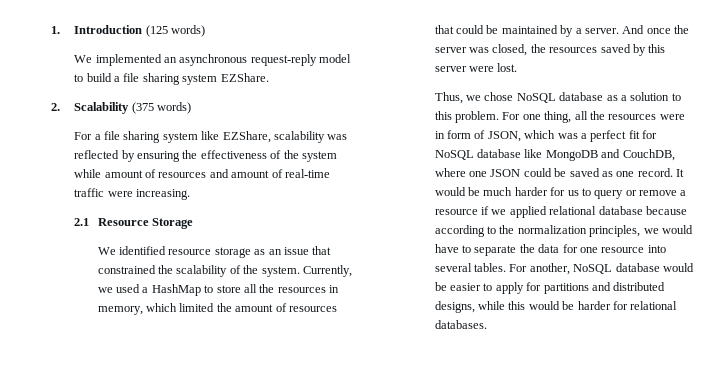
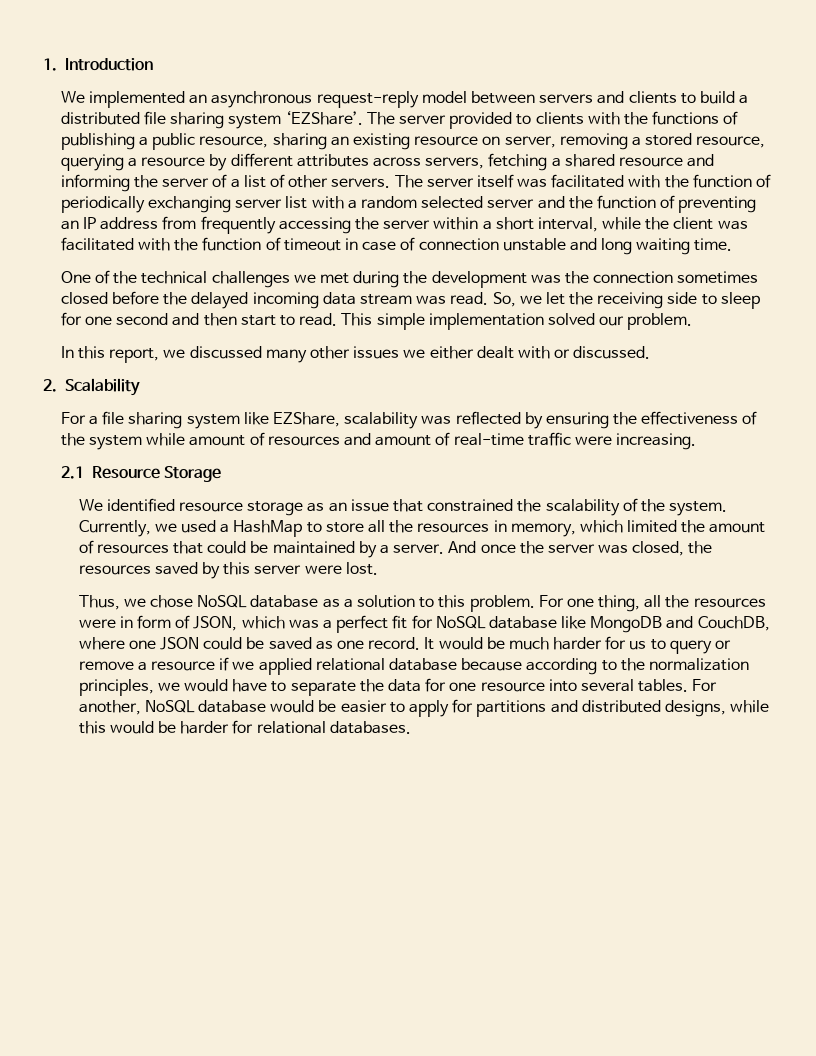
- 1. Introduction (125 words)
+ 1. Introduction
- We implemented an asynchronous request-reply model to build a file sharing system EZShare.
+ We implemented an asynchronous request-reply model between servers and clients to build a distributed file sharing system ‘EZShare’. The server provided to clients with the functions of publishing a public resource, sharing an existing resource on server, removing a stored resource, querying a resource by different attributes across servers, fetching a shared resource and informing the server of a list of other servers. The server itself was facilitated with the function of periodically exchanging server list with a random selected server and the function of preventing an IP address from frequently accessing the server within a short interval, while the client was facilitated with the function of timeout in case of connection unstable and long waiting time.
+ One of the technical challenges we met during the development was the connection sometimes closed before the delayed incoming data stream was read. So, we let the receiving side to sleep for one second and then start to read. This simple implementation solved our problem.
+ In this report, we discussed many other issues we either dealt with or discussed.
- 2. Scalability (375 words)
+ 2. Scalability

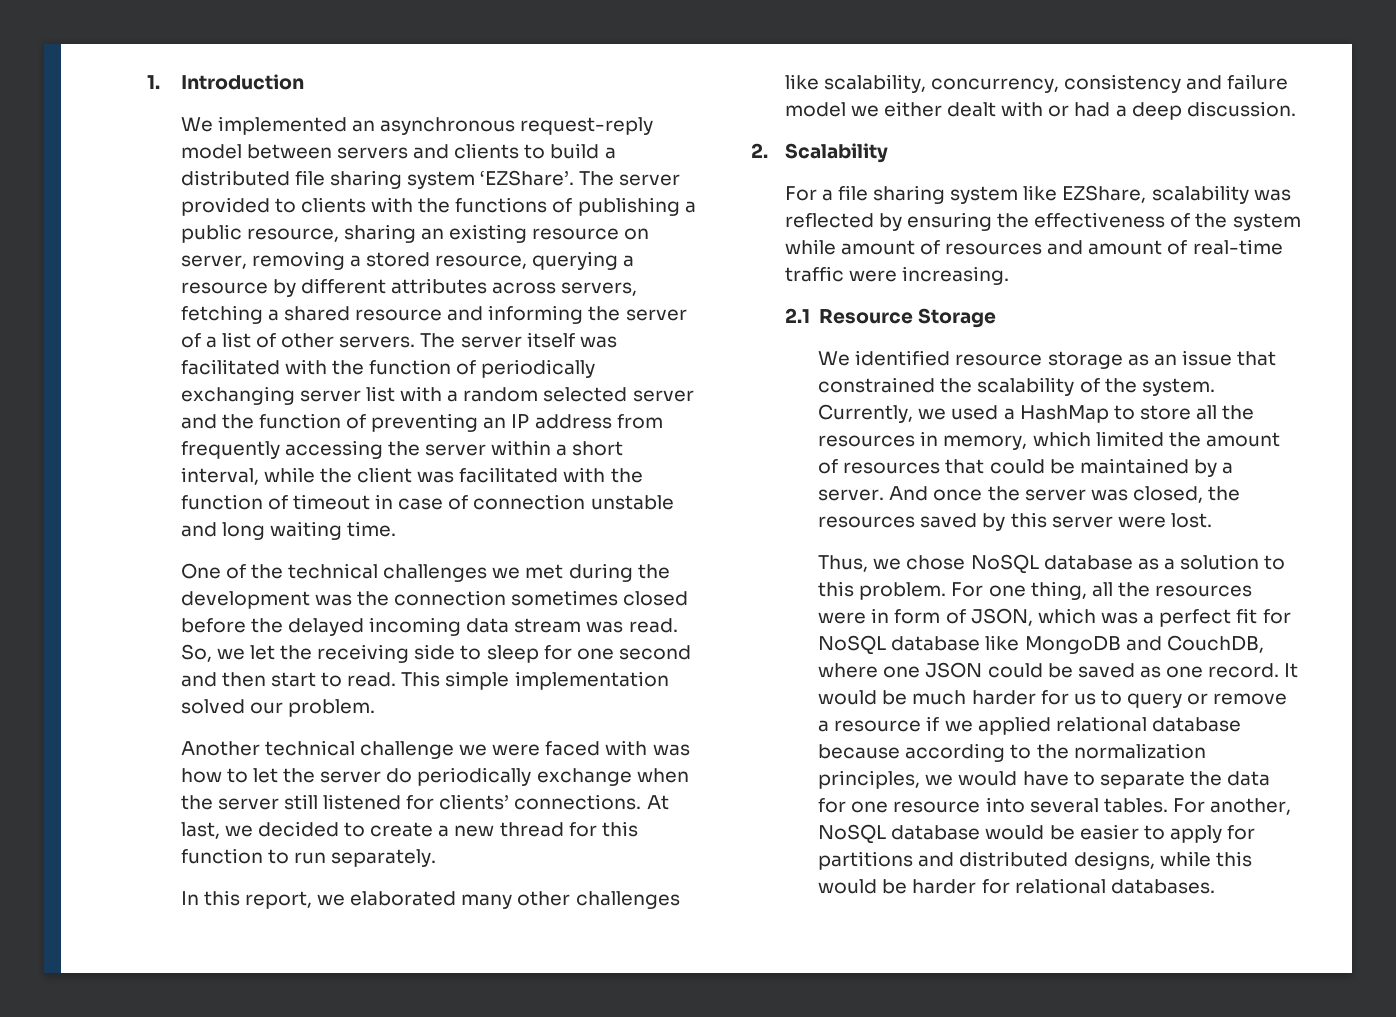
+ Another technical challenge we were faced with was how to let the server do periodically exchange when the server still listened for clients’ connections. At last, we decided to create a new thread for this function to run separately.
- In this report, we discussed many other issues we either dealt with or discussed.
+ In this report, we elaborated many other challenges like scalability, concurrency, consistency and failure model we either dealt with or had a deep discussion.

